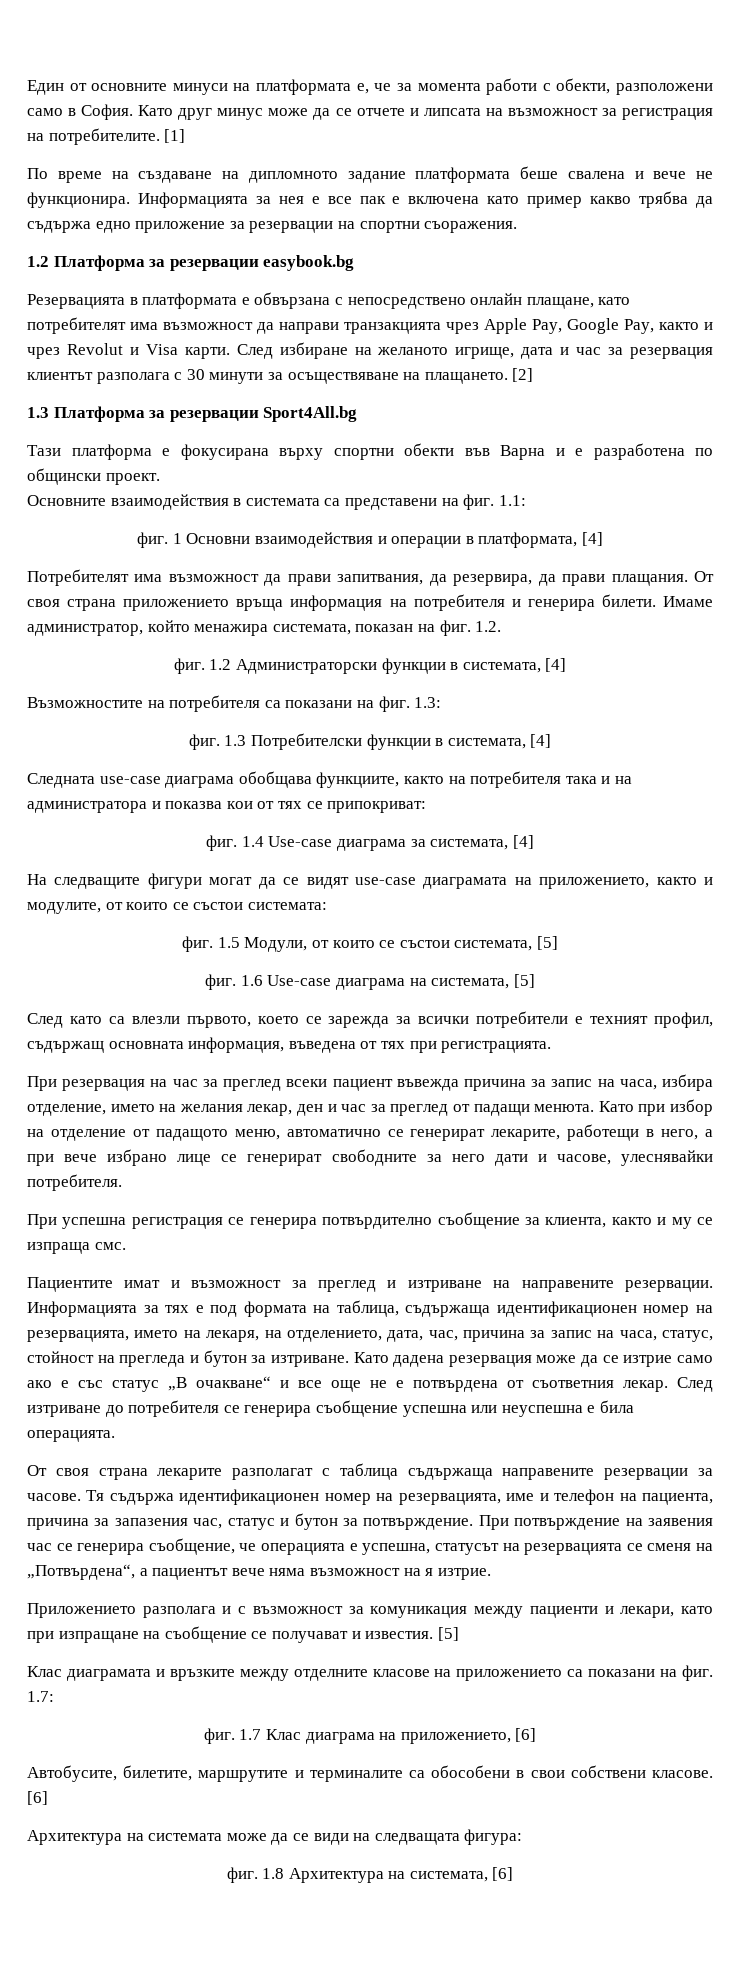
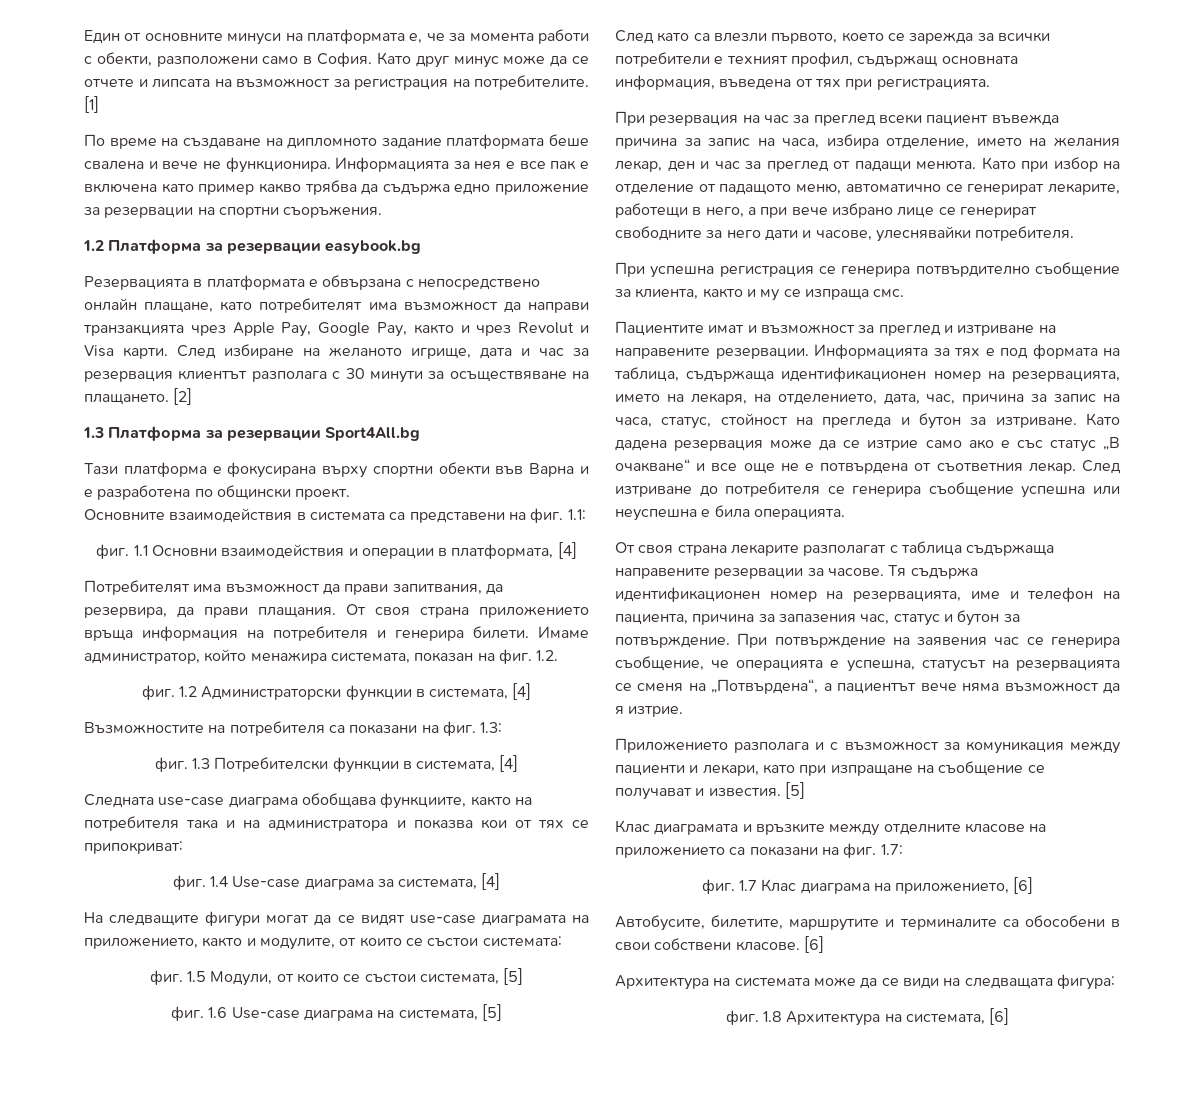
- Информацията за нея е все пак е включена като пример какво трябва да съдържа едно приложение за резервации на спортни съоражения.
+ Информацията за нея е все пак е включена като пример какво трябва да съдържа едно приложение за резервации на спортни съоръжения.
- 1 Основни взаимодействия и операции в платформата, [4]
+ 1.1 Основни взаимодействия и операции в платформата, [4]
- При потвърждение на заявения час се генерира съобщение, че операцията е успешна, статусът на резервацията се сменя на „Потвърдена“, а пациентът вече няма възможност на я изтрие.
+ При потвърждение на заявения час се генерира съобщение, че операцията е успешна, статусът на резервацията се сменя на „Потвърдена“, а пациентът вече няма възможност да я изтрие.

